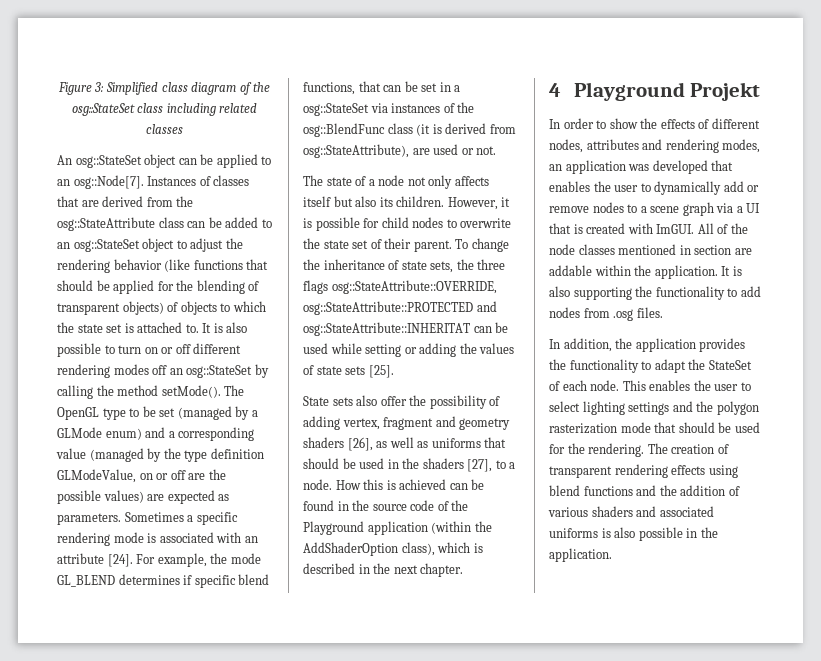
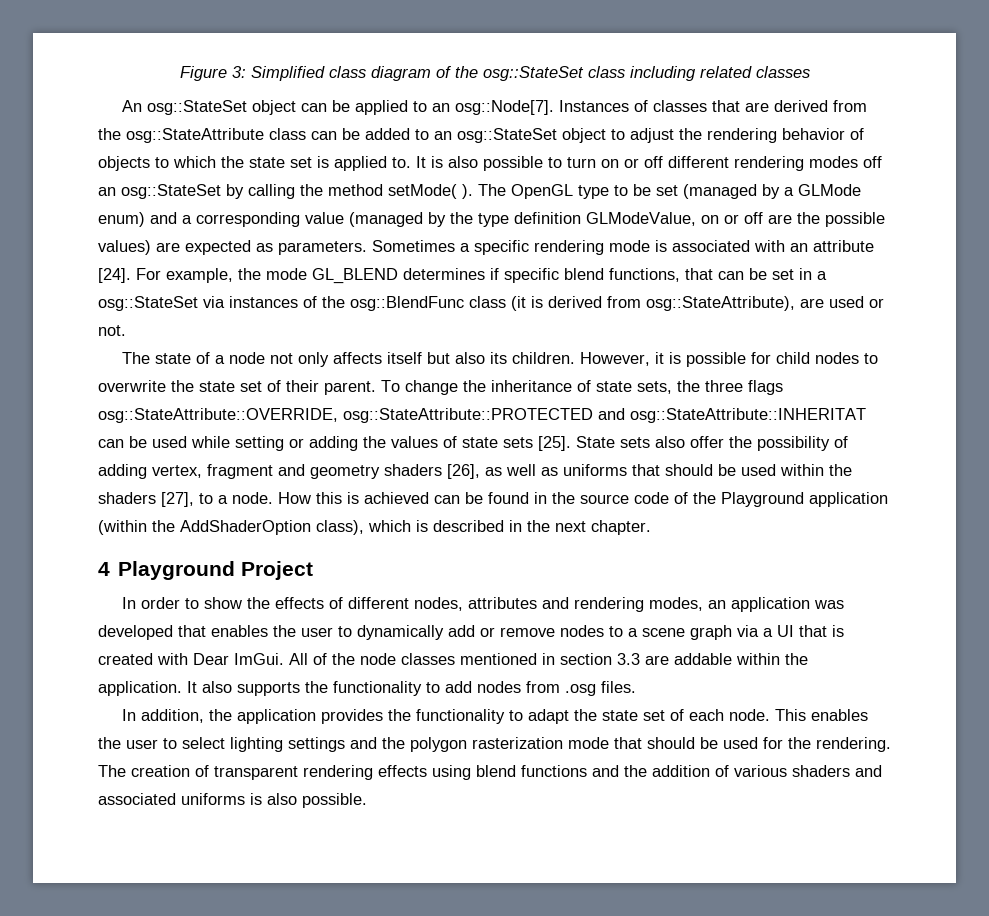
- Instances of classes that are derived from the osg::StateAttribute class can be added to an osg::StateSet object to adjust the rendering behavior (like functions that should be applied for the blending of transparent objects) of objects to which the state set is attached to.
+ Instances of classes that are derived from the osg::StateAttribute class can be added to an osg::StateSet object to adjust the rendering behavior of objects to which the state set is applied to.
- It is also possible to turn on or off different rendering modes off an osg::StateSet by calling the method setMode().
+ It is also possible to turn on or off different rendering modes off an osg::StateSet by calling the method setMode( ).
- To change the inheritance of state sets, the three flags osg::StateAttribute::OVERRIDE, osg::StateAttribute::PROTECTED and osg::StateAttribute::INHERITAT can be used while setting or adding the values of state sets [25].
- State sets also offer the possibility of adding vertex, fragment and geometry shaders [26], as well as uniforms that should be used in the shaders [27], to a node.
+ To change the inheritance of state sets, the three flags osg::StateAttribute::OVERRIDE, osg::StateAttribute::PROTECTED and osg::StateAttribute::INHERITAT can be used while setting or adding the values of state sets [25]. State sets also offer the possibility of adding vertex, fragment and geometry shaders [26], as well as uniforms that should be used within the shaders [27], to a node.
- 4 Playground Projekt
+ 4 Playground Project
- In order to show the effects of different nodes, attributes and rendering modes, an application was developed that enables the user to dynamically add or remove nodes to a scene graph via a UI that is created with ImGUI.
+ In order to show the effects of different nodes, attributes and rendering modes, an application was developed that enables the user to dynamically add or remove nodes to a scene graph via a UI that is created with Dear ImGui.
- All of the node classes mentioned in section are addable within the application.
+ All of the node classes mentioned in section 3.3 are addable within the application.
- It is also supporting the functionality to add nodes from .osg files.
+ It also supports the functionality to add nodes from .osg files.
- In addition, the application provides the functionality to adapt the StateSet of each node.
+ In addition, the application provides the functionality to adapt the state set of each node.
- The creation of transparent rendering effects using blend functions and the addition of various shaders and associated uniforms is also possible in the application.
+ The creation of transparent rendering effects using blend functions and the addition of various shaders and associated uniforms is also possible.

